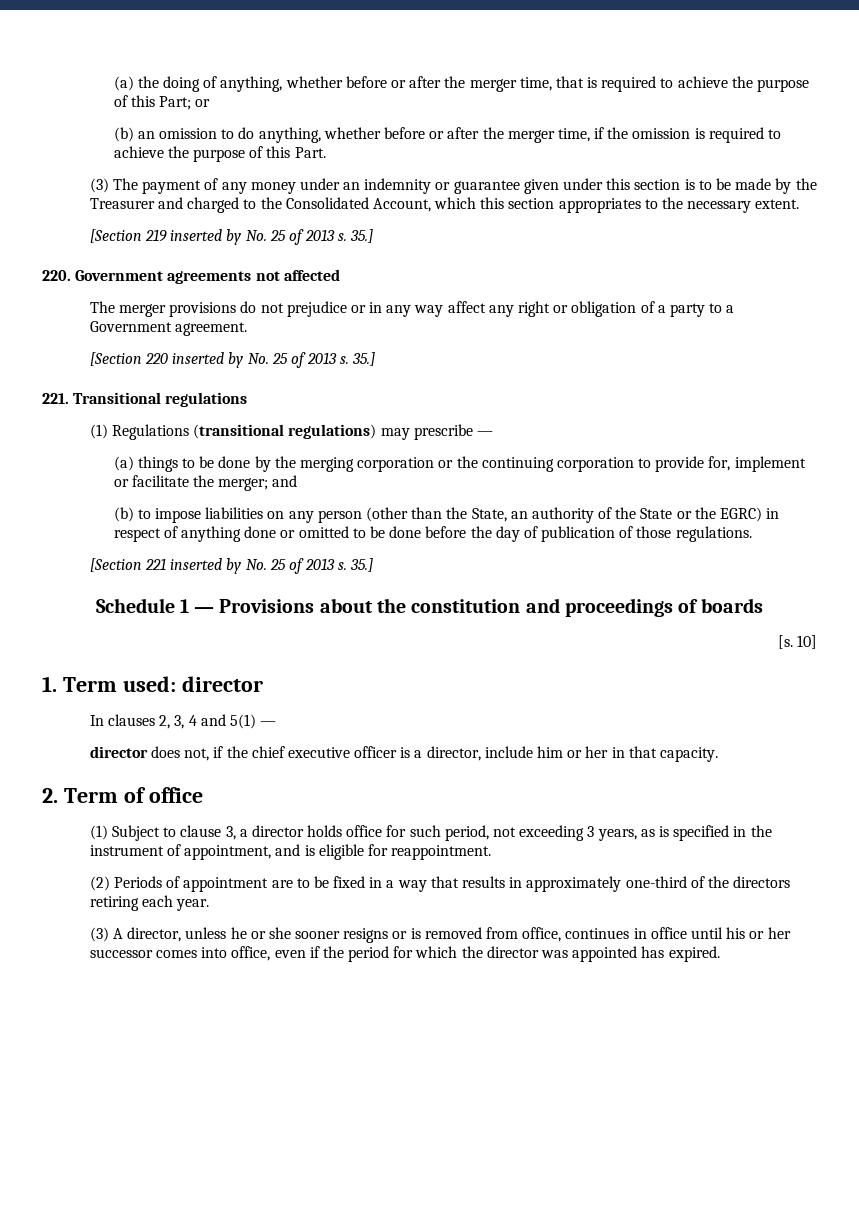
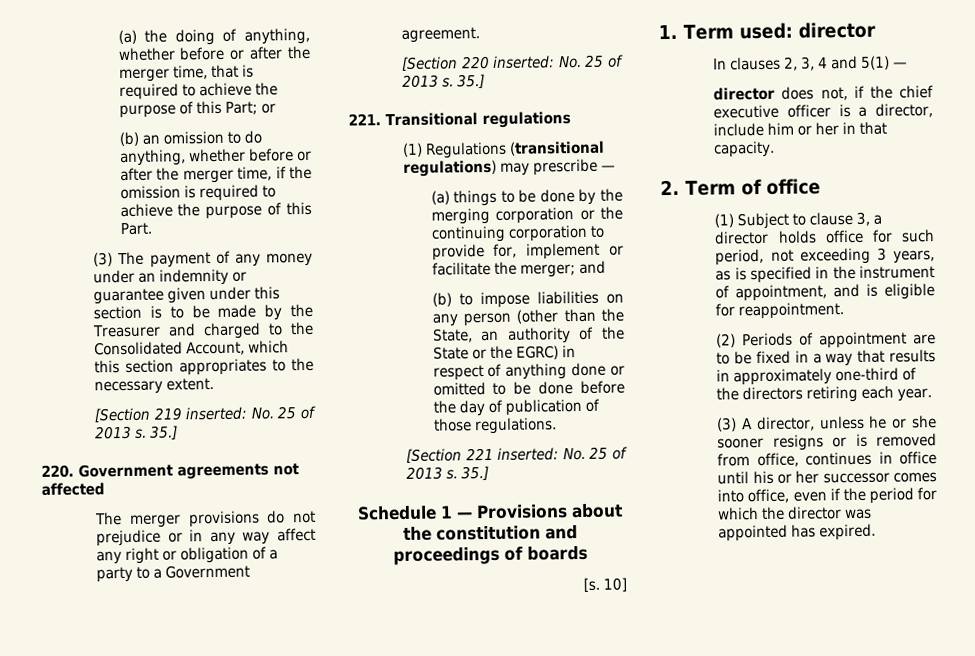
- [Section 219 inserted by No. 25 of 2013 s.
+ [Section 219 inserted: No. 25 of 2013 s.
- [Section 220 inserted by No. 25 of 2013 s.
+ [Section 220 inserted: No. 25 of 2013 s.
- [Section 221 inserted by No. 25 of 2013 s.
+ [Section 221 inserted: No. 25 of 2013 s.

